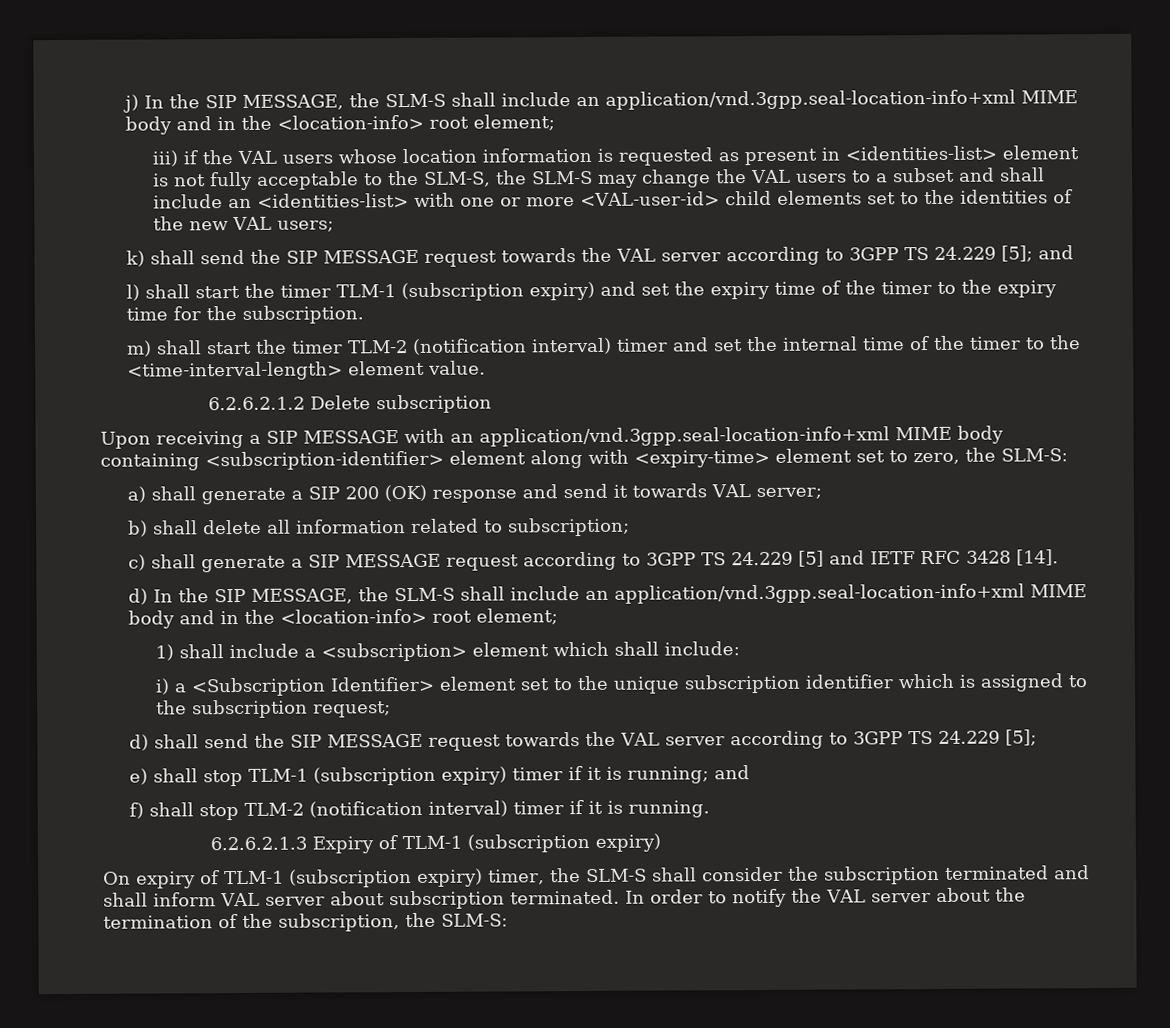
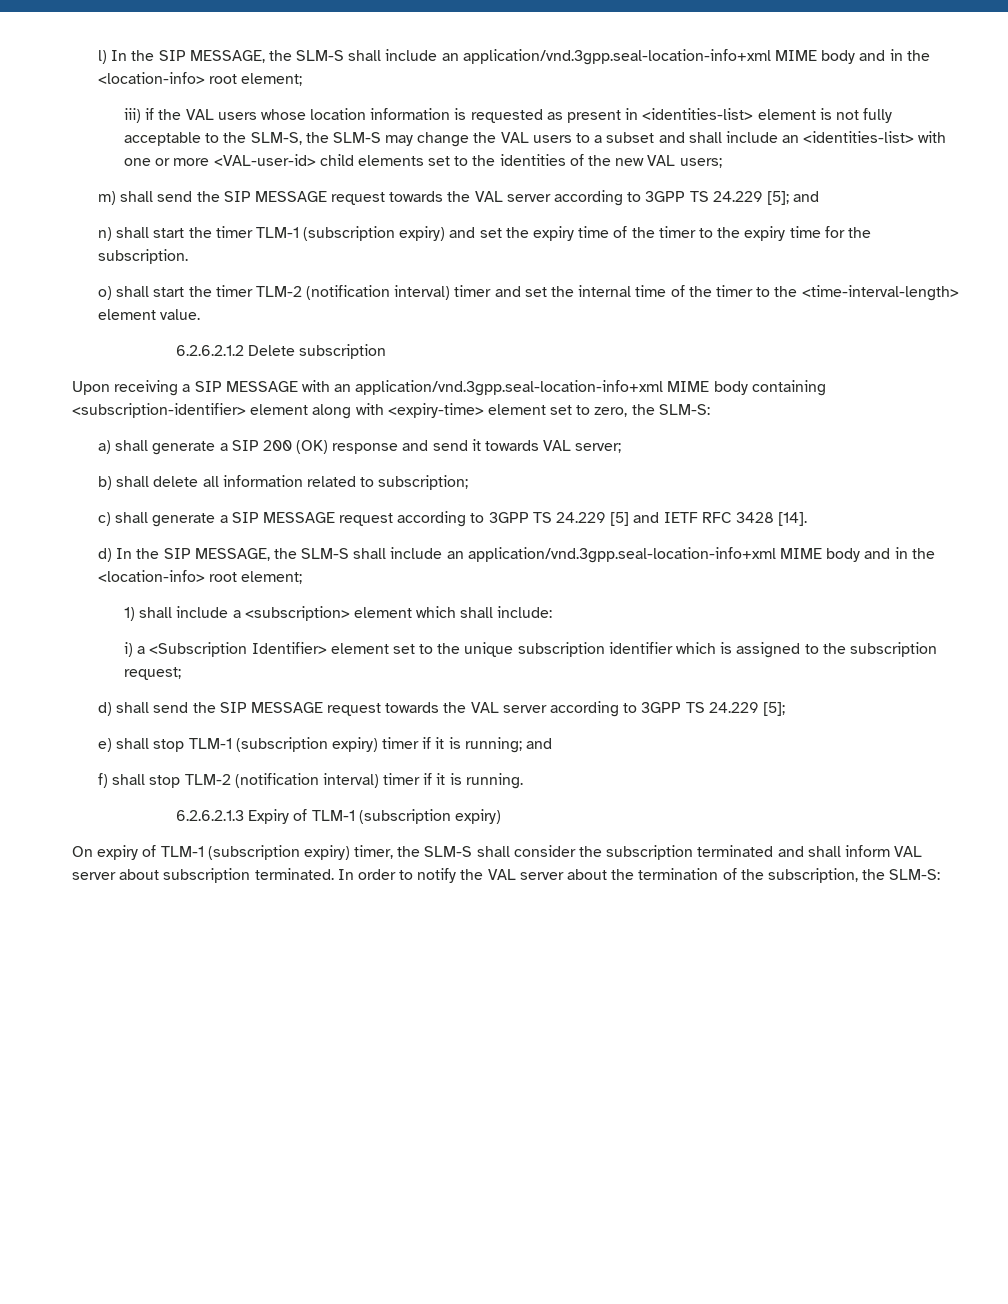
- j) In the SIP MESSAGE, the SLM-S shall include an application/vnd.3gpp.seal-location-info+xml MIME body and in the <location-info> root element;
+ l) In the SIP MESSAGE, the SLM-S shall include an application/vnd.3gpp.seal-location-info+xml MIME body and in the <location-info> root element;
- k) shall send the SIP MESSAGE request towards the VAL server according to 3GPP TS 24.229 [5]; and
+ m) shall send the SIP MESSAGE request towards the VAL server according to 3GPP TS 24.229 [5]; and
- l) shall start the timer TLM-1 (subscription expiry) and set the expiry time of the timer to the expiry time for the subscription.
+ n) shall start the timer TLM-1 (subscription expiry) and set the expiry time of the timer to the expiry time for the subscription.
- m) shall start the timer TLM-2 (notification interval) timer and set the internal time of the timer to the <time-interval-length> element value.
+ o) shall start the timer TLM-2 (notification interval) timer and set the internal time of the timer to the <time-interval-length> element value.

